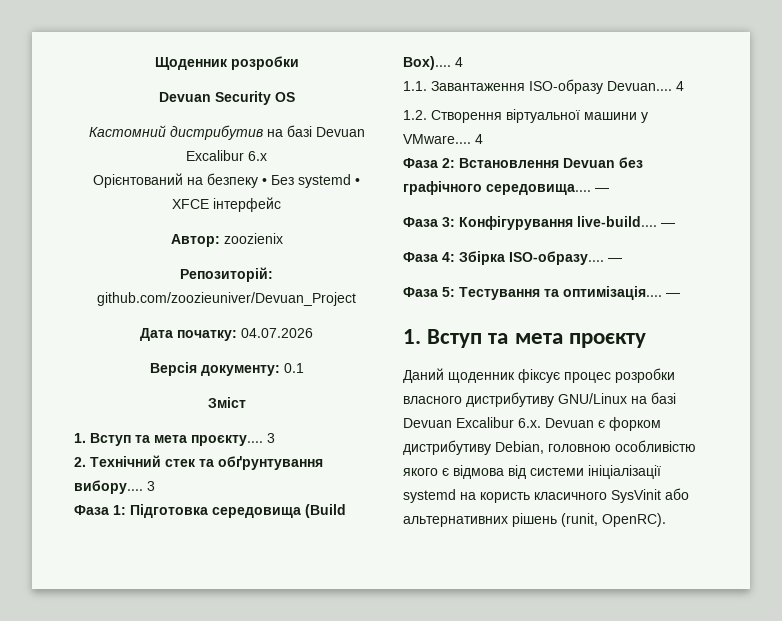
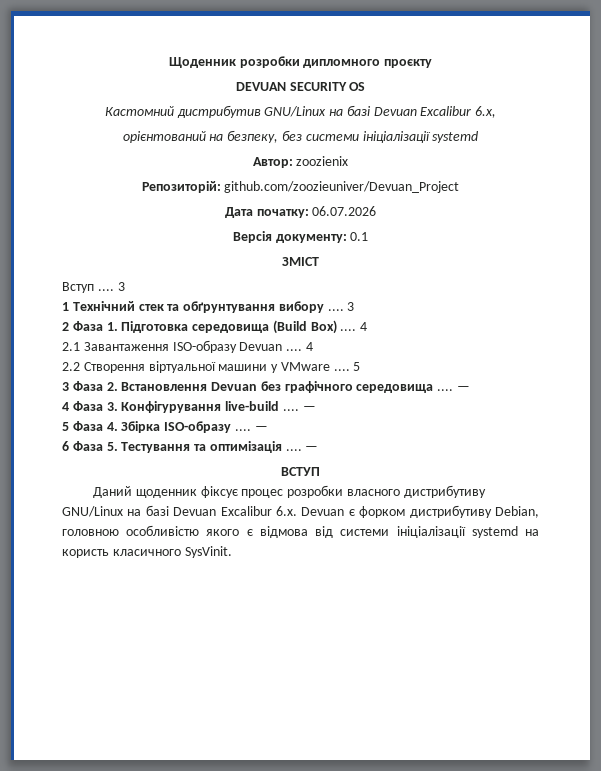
- Щоденник розробки
- Devuan Security OS
+ Щоденник розробки дипломного проєкту
+ DEVUAN SECURITY OS
- Кастомний дистрибутив на базі Devuan Excalibur 6.x
- Орієнтований на безпеку • Без systemd • XFCE інтерфейс
+ Кастомний дистрибутив GNU/Linux на базі Devuan Excalibur 6.x,
+ орієнтований на безпеку, без системи ініціалізації systemd
- Дата початку: 04.07.2026
+ Дата початку: 06.07.2026
- Зміст
- 1. Вступ та мета проєкту.... 3
- 2. Технічний стек та обґрунтування вибору.... 3
- Фаза 1: Підготовка середовища (Build Box).... 4
- 1.1. Завантаження ISO-образу Devuan.... 4
- 1.2. Створення віртуальної машини у VMware.... 4
- Фаза 2: Встановлення Devuan без графічного середовища.... —
- Фаза 3: Конфігурування live-build.... —
- Фаза 4: Збірка ISO-образу.... —
- Фаза 5: Тестування та оптимізація.... —
- 1. Вступ та мета проєкту
+ ЗМІСТ
+ Вступ .... 3
+ 1 Технічний стек та обґрунтування вибору .... 3
+ 2 Фаза 1. Підготовка середовища (Build Box) .... 4
+ 2.1 Завантаження ISO-образу Devuan .... 4
+ 2.2 Створення віртуальної машини у VMware .... 5
+ 3 Фаза 2. Встановлення Devuan без графічного середовища .... —
+ 4 Фаза 3. Конфігурування live-build .... —
+ 5 Фаза 4. Збірка ISO-образу .... —
+ 6 Фаза 5. Тестування та оптимізація .... —
+ ВСТУП
- Даний щоденник фіксує процес розробки власного дистрибутиву GNU/Linux на базі Devuan Excalibur 6.x. Devuan є форком дистрибутиву Debian, головною особливістю якого є відмова від системи ініціалізації systemd на користь класичного SysVinit або альтернативних рішень (runit, OpenRC).
+ Даний щоденник фіксує процес розробки власного дистрибутиву GNU/Linux на базі Devuan Excalibur 6.x. Devuan є форком дистрибутиву Debian, головною особливістю якого є відмова від системи ініціалізації systemd на користь класичного SysVinit.

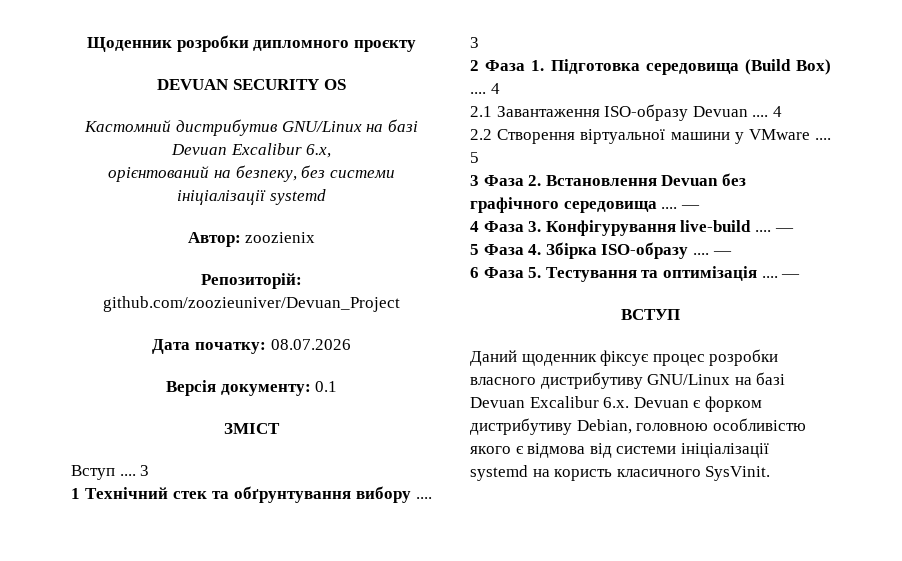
- Дата початку: 06.07.2026
+ Дата початку: 08.07.2026

